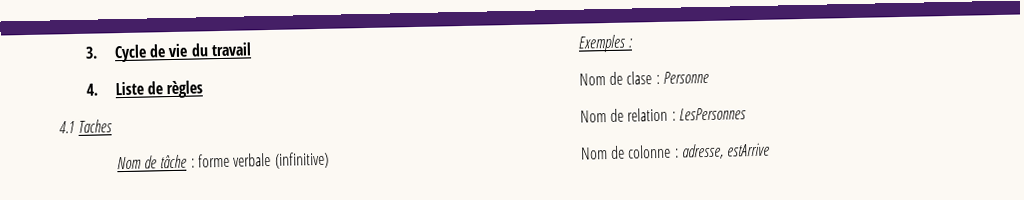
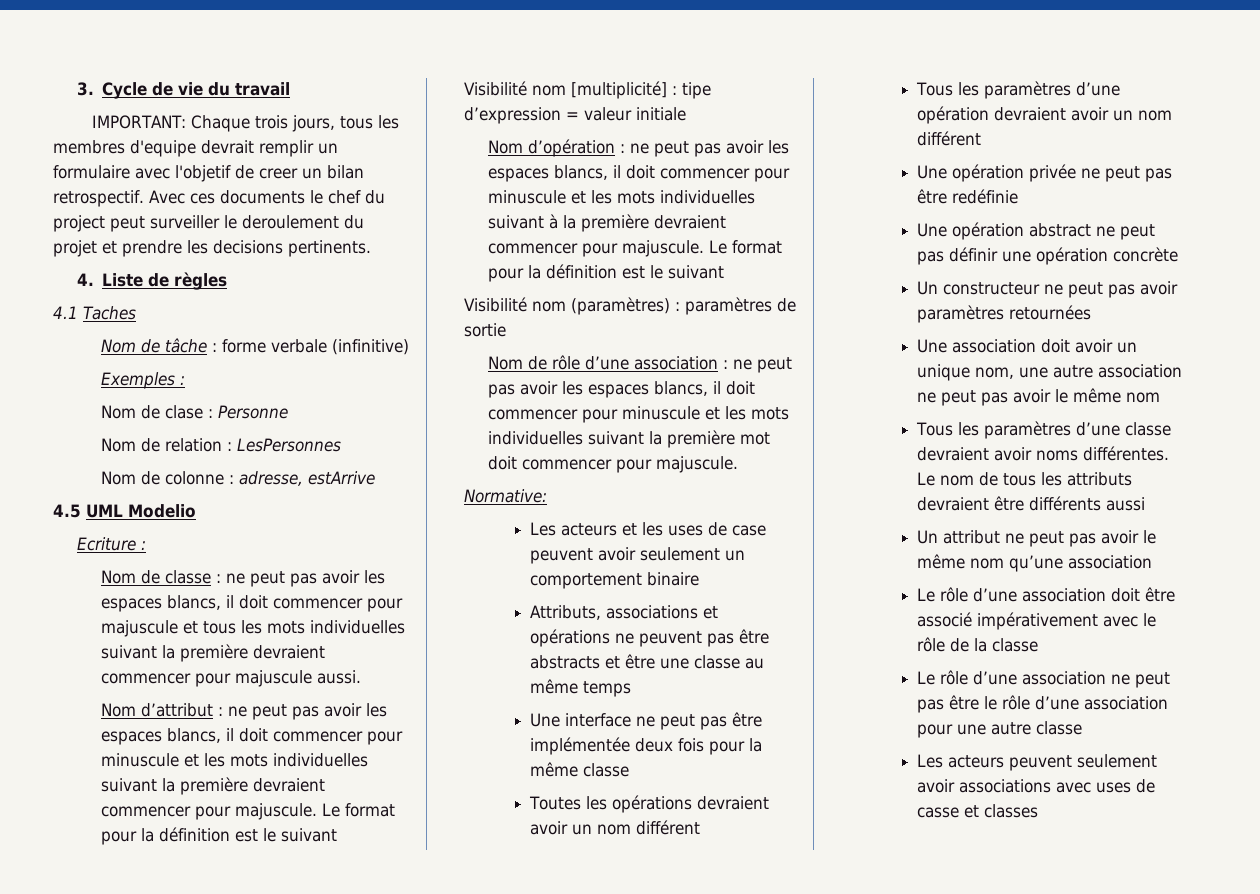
+ IMPORTANT: Chaque trois jours, tous les membres d'equipe devrait remplir un formulaire avec l'objetif de creer un bilan retrospectif. Avec ces documents le chef du project peut surveiller le deroulement du projet et prendre les decisions pertinents.
+ 4.5 UML Modelio
+ Ecriture :
+ Nom de classe : ne peut pas avoir les espaces blancs, il doit commencer pour majuscule et tous les mots individuelles suivant la première devraient commencer pour majuscule aussi.
+ Nom d’attribut : ne peut pas avoir les espaces blancs, il doit commencer pour minuscule et les mots individuelles suivant la première devraient commencer pour majuscule. Le format pour la définition est le suivant
+ Visibilité nom [multiplicité] : tipe d’expression = valeur initiale
+ Nom d’opération : ne peut pas avoir les espaces blancs, il doit commencer pour minuscule et les mots individuelles suivant à la première devraient commencer pour majuscule. Le format pour la définition est le suivant
+ Visibilité nom (paramètres) : paramètres de sortie
+ Nom de rôle d’une association : ne peut pas avoir les espaces blancs, il doit commencer pour minuscule et les mots individuelles suivant la première mot doit commencer pour majuscule.
+ Normative:
+ Les acteurs et les uses de case peuvent avoir seulement un comportement binaire
+ Attributs, associations et opérations ne peuvent pas être abstracts et être une classe au même temps
+ Une interface ne peut pas être implémentée deux fois pour la même classe
+ Toutes les opérations devraient avoir un nom différent
+ Tous les paramètres d’une opération devraient avoir un nom différent
+ Une opération privée ne peut pas être redéfinie
+ Une opération abstract ne peut pas définir une opération concrète
+ Un constructeur ne peut pas avoir paramètres retournées
+ Une association doit avoir un unique nom, une autre association ne peut pas avoir le même nom
+ Tous les paramètres d’une classe devraient avoir noms différentes. Le nom de tous les attributs devraient être différents aussi
+ Un attribut ne peut pas avoir le même nom qu’une association
+ Le rôle d’une association doit être associé impérativement avec le rôle de la classe
+ Le rôle d’une association ne peut pas être le rôle d’une association pour une autre classe
+ Les acteurs peuvent seulement avoir associations avec uses de casse et classes

